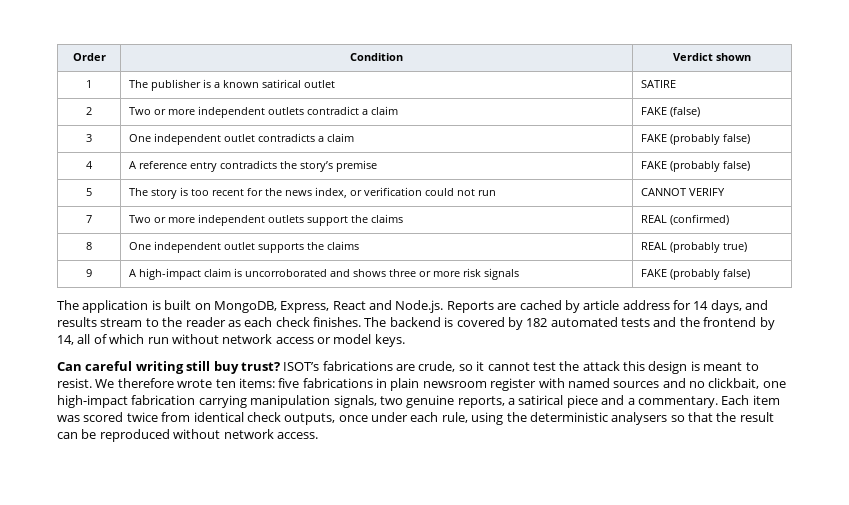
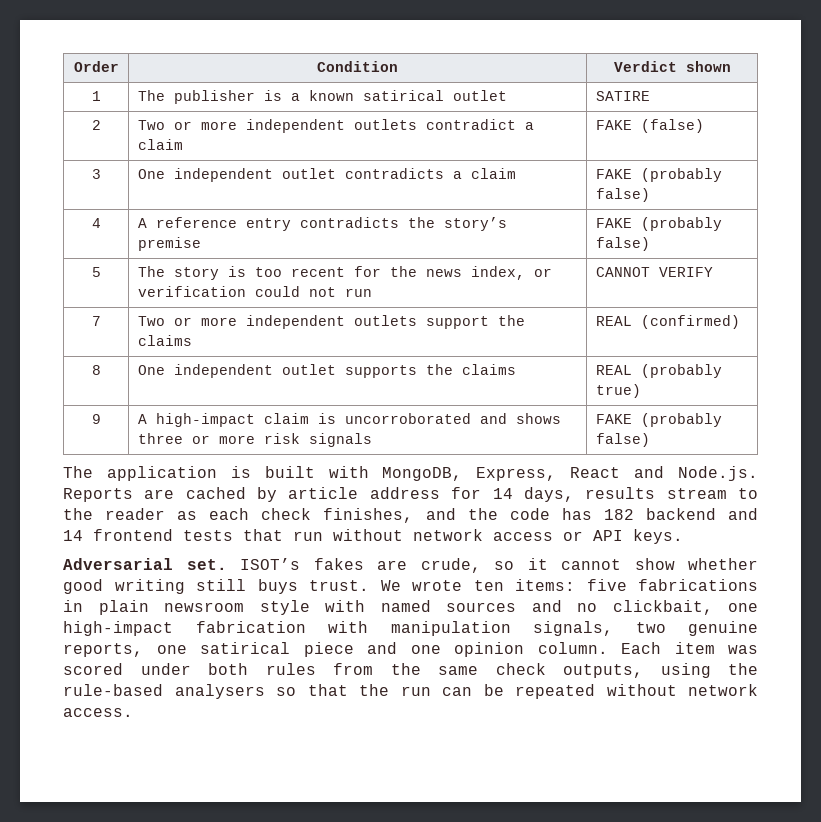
- The application is built on MongoDB, Express, React and Node.js. Reports are cached by article address for 14 days, and results stream to the reader as each check finishes. The backend is covered by 182 automated tests and the frontend by 14, all of which run without network access or model keys.
+ The application is built with MongoDB, Express, React and Node.js. Reports are cached by article address for 14 days, results stream to the reader as each check finishes, and the code has 182 backend and 14 frontend tests that run without network access or API keys.
- Can careful writing still buy trust? ISOT’s fabrications are crude, so it cannot test the attack this design is meant to resist. We therefore wrote ten items: five fabrications in plain newsroom register with named sources and no clickbait, one high-impact fabrication carrying manipulation signals, two genuine reports, a satirical piece and a commentary.
+ Adversarial set. ISOT’s fakes are crude, so it cannot show whether good writing still buys trust. We wrote ten items: five fabrications in plain newsroom style with named sources and no clickbait, one high-impact fabrication with manipulation signals, two genuine reports, one satirical piece and one opinion column.
- Each item was scored twice from identical check outputs, once under each rule, using the deterministic analysers so that the result can be reproduced without network access.
+ Each item was scored under both rules from the same check outputs, using the rule-based analysers so that the run can be repeated without network access.

